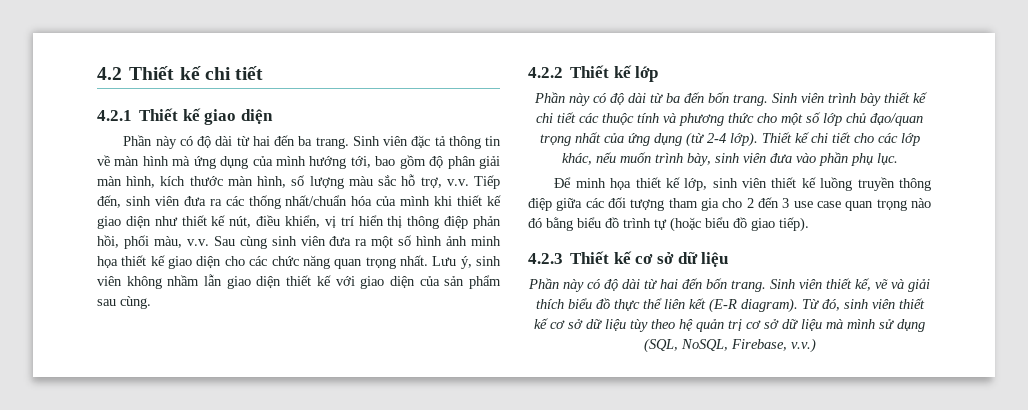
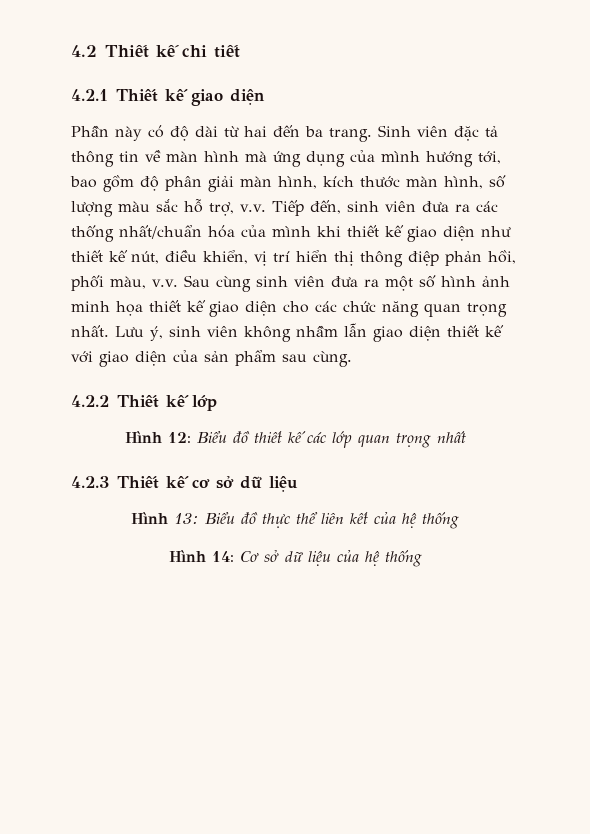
- Phần này có độ dài từ ba đến bốn trang. Sinh viên trình bày thiết kế chi tiết các thuộc tính và phương thức cho một số lớp chủ đạo/quan trọng nhất của ứng dụng (từ 2-4 lớp). Thiết kế chi tiết cho các lớp khác, nếu muốn trình bày, sinh viên đưa vào phần phụ lục.
- Để minh họa thiết kế lớp, sinh viên thiết kế luồng truyền thông điệp giữa các đối tượng tham gia cho 2 đến 3 use case quan trọng nào đó bằng biểu đồ trình tự (hoặc biểu đồ giao tiếp).
+ Hình 12: Biểu đồ thiết kế các lớp quan trọng nhất
- Phần này có độ dài từ hai đến bốn trang. Sinh viên thiết kế, vẽ và giải thích biểu đồ thực thể liên kết (E-R diagram). Từ đó, sinh viên thiết kế cơ sở dữ liệu tùy theo hệ quản trị cơ sở dữ liệu mà mình sử dụng (SQL, NoSQL, Firebase, v.v.)
+ Hình 13: Biểu đồ thực thể liên kết của hệ thống
+ Hình 14: Cơ sở dữ liệu của hệ thống

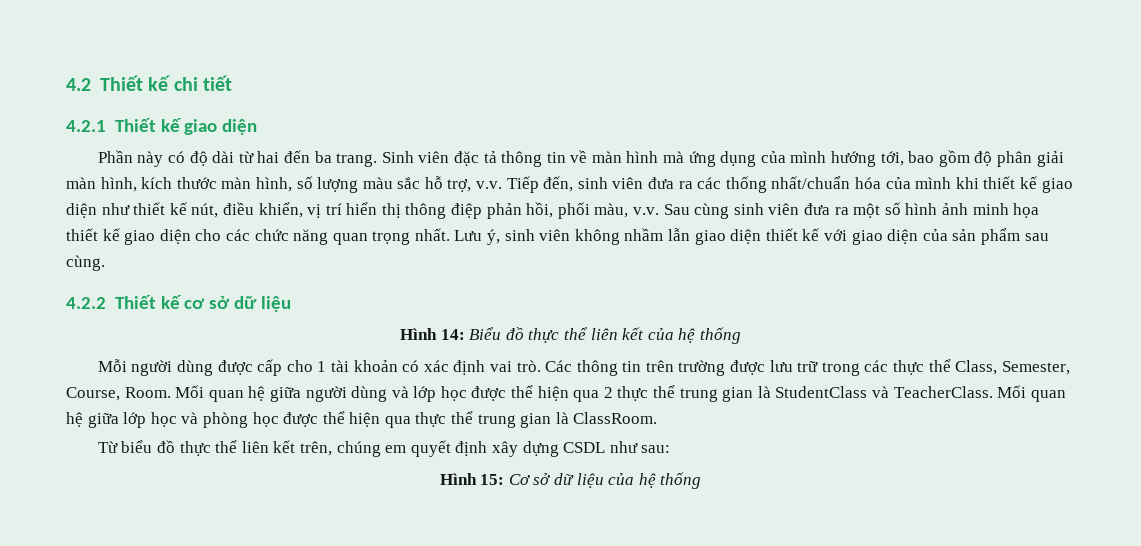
- 4.2.2 Thiết kế lớp
- Hình 12: Biểu đồ thiết kế các lớp quan trọng nhất
- 4.2.3 Thiết kế cơ sở dữ liệu
+ 4.2.2 Thiết kế cơ sở dữ liệu
- Hình 13: Biểu đồ thực thể liên kết của hệ thống
+ Hình 14: Biểu đồ thực thể liên kết của hệ thống
- Hình 14: Cơ sở dữ liệu của hệ thống
+ Mỗi người dùng được cấp cho 1 tài khoản có xác định vai trò. Các thông tin trên trường được lưu trữ trong các thực thể Class, Semester, Course, Room. Mối quan hệ giữa người dùng và lớp học được thể hiện qua 2 thực thể trung gian là StudentClass và TeacherClass. Mối quan hệ giữa lớp học và phòng học được thể hiện qua thực thể trung gian là ClassRoom.
+ Từ biểu đồ thực thể liên kết trên, chúng em quyết định xây dựng CSDL như sau:
+ Hình 15: Cơ sở dữ liệu của hệ thống

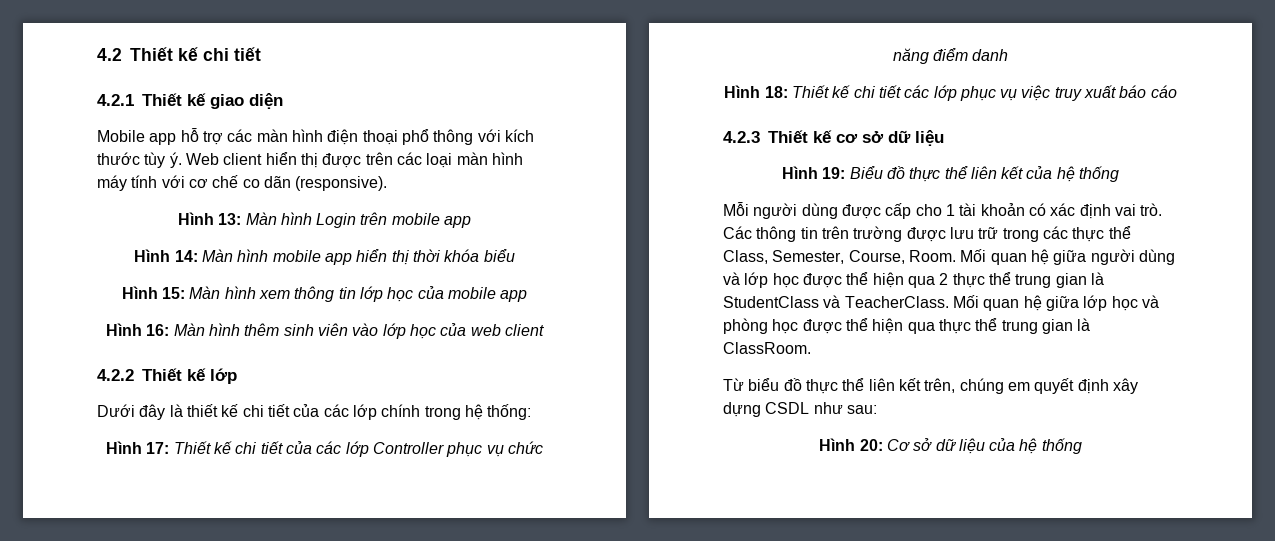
- Phần này có độ dài từ hai đến ba trang. Sinh viên đặc tả thông tin về màn hình mà ứng dụng của mình hướng tới, bao gồm độ phân giải màn hình, kích thước màn hình, số lượng màu sắc hỗ trợ, v.v. Tiếp đến, sinh viên đưa ra các thống nhất/chuẩn hóa của mình khi thiết kế giao diện như thiết kế nút, điều khiển, vị trí hiển thị thông điệp phản hồi, phối màu, v.v. Sau cùng sinh viên đưa ra một số hình ảnh minh họa thiết kế giao diện cho các chức năng quan trọng nhất. Lưu ý, sinh viên không nhầm lẫn giao diện thiết kế với giao diện của sản phẩm sau cùng.
- 4.2.2 Thiết kế cơ sở dữ liệu
+ Mobile app hỗ trợ các màn hình điện thoại phổ thông với kích thước tùy ý. Web client hiển thị được trên các loại màn hình máy tính với cơ chế co dãn (responsive).
+ Hình 13: Màn hình Login trên mobile app
+ Hình 14: Màn hình mobile app hiển thị thời khóa biểu
+ Hình 15: Màn hình xem thông tin lớp học của mobile app
+ Hình 16: Màn hình thêm sinh viên vào lớp học của web client
+ 4.2.2 Thiết kế lớp
+ Dưới đây là thiết kế chi tiết của các lớp chính trong hệ thống:
+ Hình 17: Thiết kế chi tiết của các lớp Controller phục vụ chức năng điểm danh
+ Hình 18: Thiết kế chi tiết các lớp phục vụ việc truy xuất báo cáo
+ 4.2.3 Thiết kế cơ sở dữ liệu
- Hình 14: Biểu đồ thực thể liên kết của hệ thống
+ Hình 19: Biểu đồ thực thể liên kết của hệ thống
- Hình 15: Cơ sở dữ liệu của hệ thống
+ Hình 20: Cơ sở dữ liệu của hệ thống

